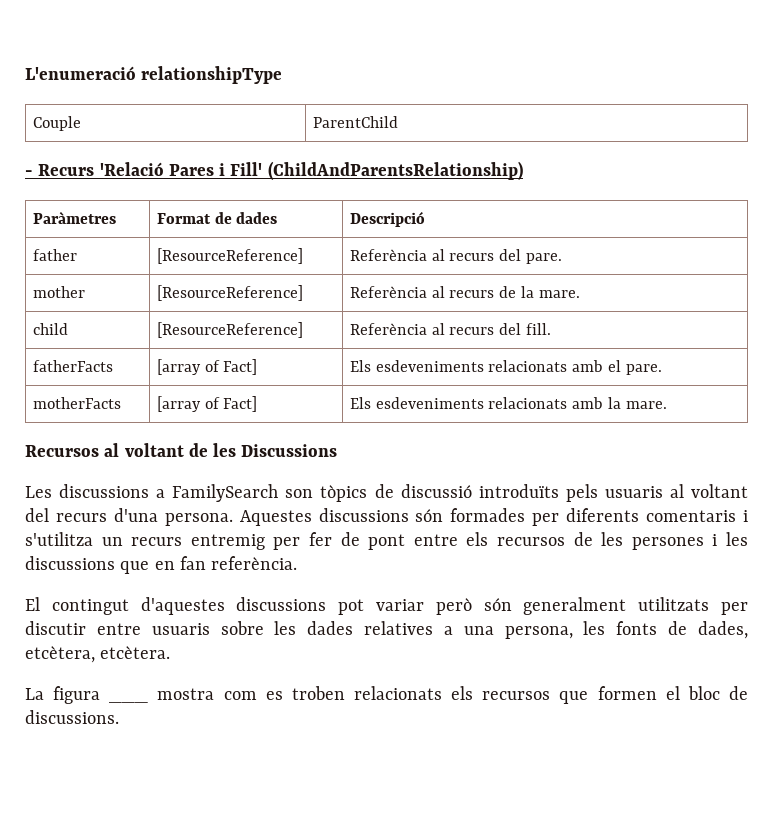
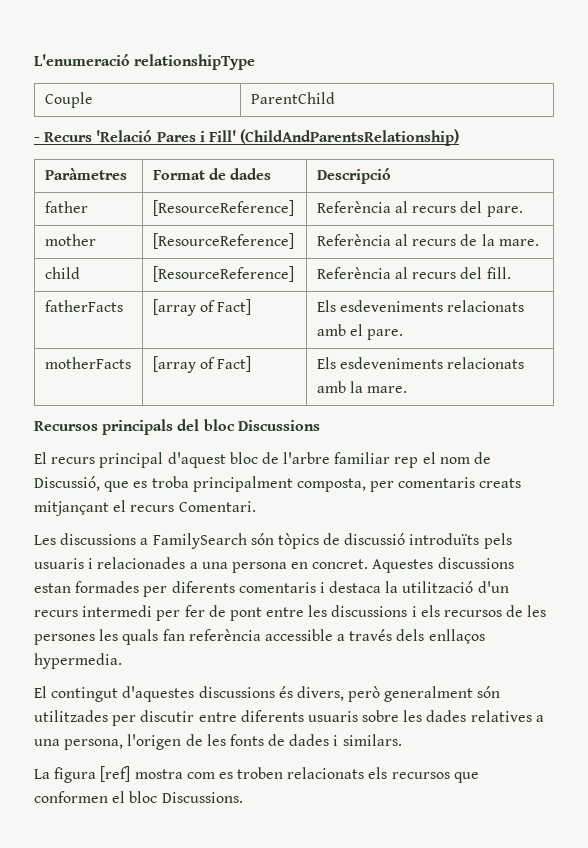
- Recursos al voltant de les Discussions
+ Recursos principals del bloc Discussions
+ El recurs principal d'aquest bloc de l'arbre familiar rep el nom de Discussió, que es troba principalment composta, per comentaris creats mitjançant el recurs Comentari.
- Les discussions a FamilySearch son tòpics de discussió introduïts pels usuaris al voltant del recurs d'una persona.
+ Les discussions a FamilySearch són tòpics de discussió introduïts pels usuaris i relacionades a una persona en concret.
- Aquestes discussions són formades per diferents comentaris i s'utilitza un recurs entremig per fer de pont entre els recursos de les persones i les discussions que en fan referència.
- El contingut d'aquestes discussions pot variar però són generalment utilitzats per discutir entre usuaris sobre les dades relatives a una persona, les fonts de dades, etcètera, etcètera.
+ Aquestes discussions estan formades per diferents comentaris i destaca la utilització d'un recurs intermedi per fer de pont entre les discussions i els recursos de les persones les quals fan referència accessible a través dels enllaços hypermedia.
+ El contingut d'aquestes discussions és divers, però generalment són utilitzades per discutir entre diferents usuaris sobre les dades relatives a una persona, l'origen de les fonts de dades i similars.
- La figura ___ mostra com es troben relacionats els recursos que formen el bloc de discussions.
+ La figura [ref] mostra com es troben relacionats els recursos que conformen el bloc Discussions.

